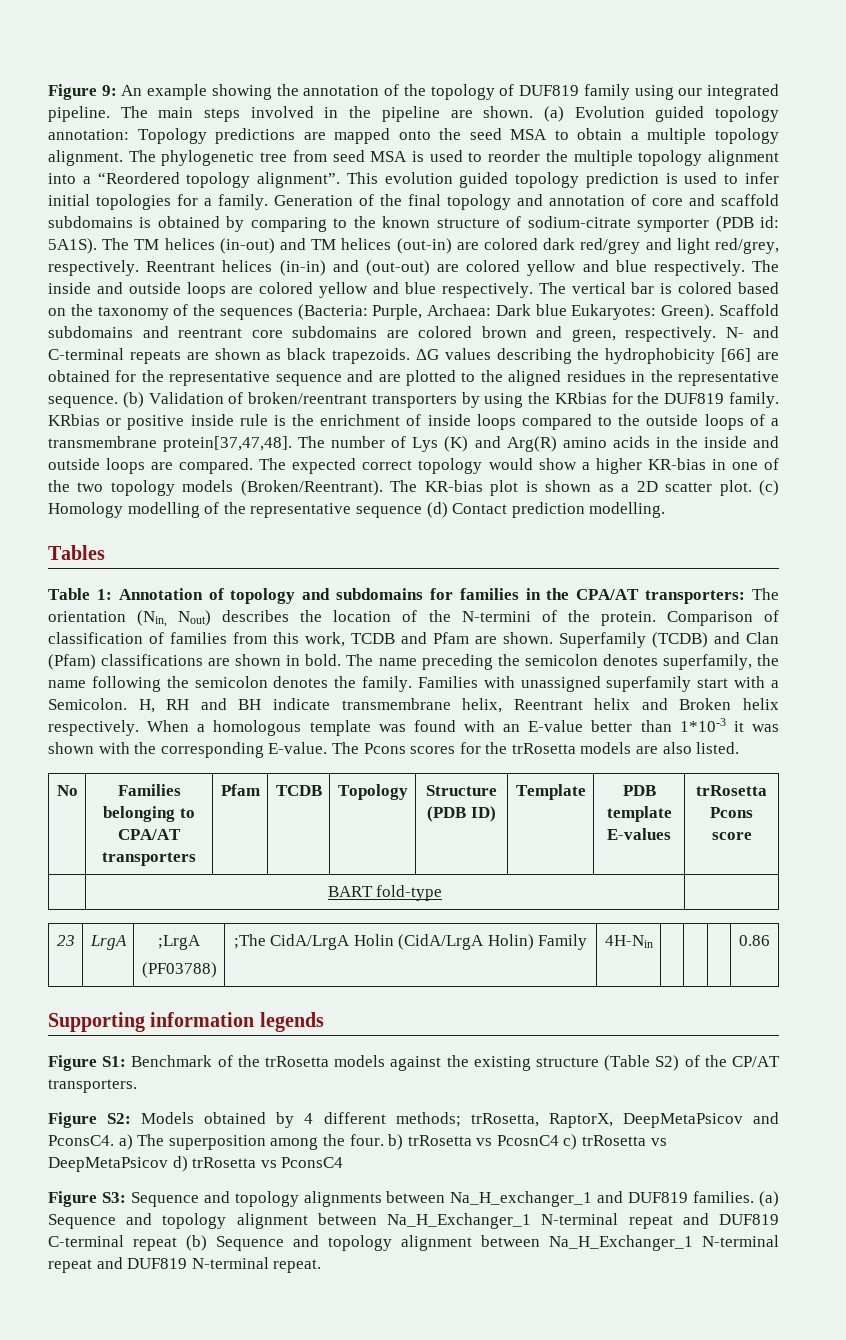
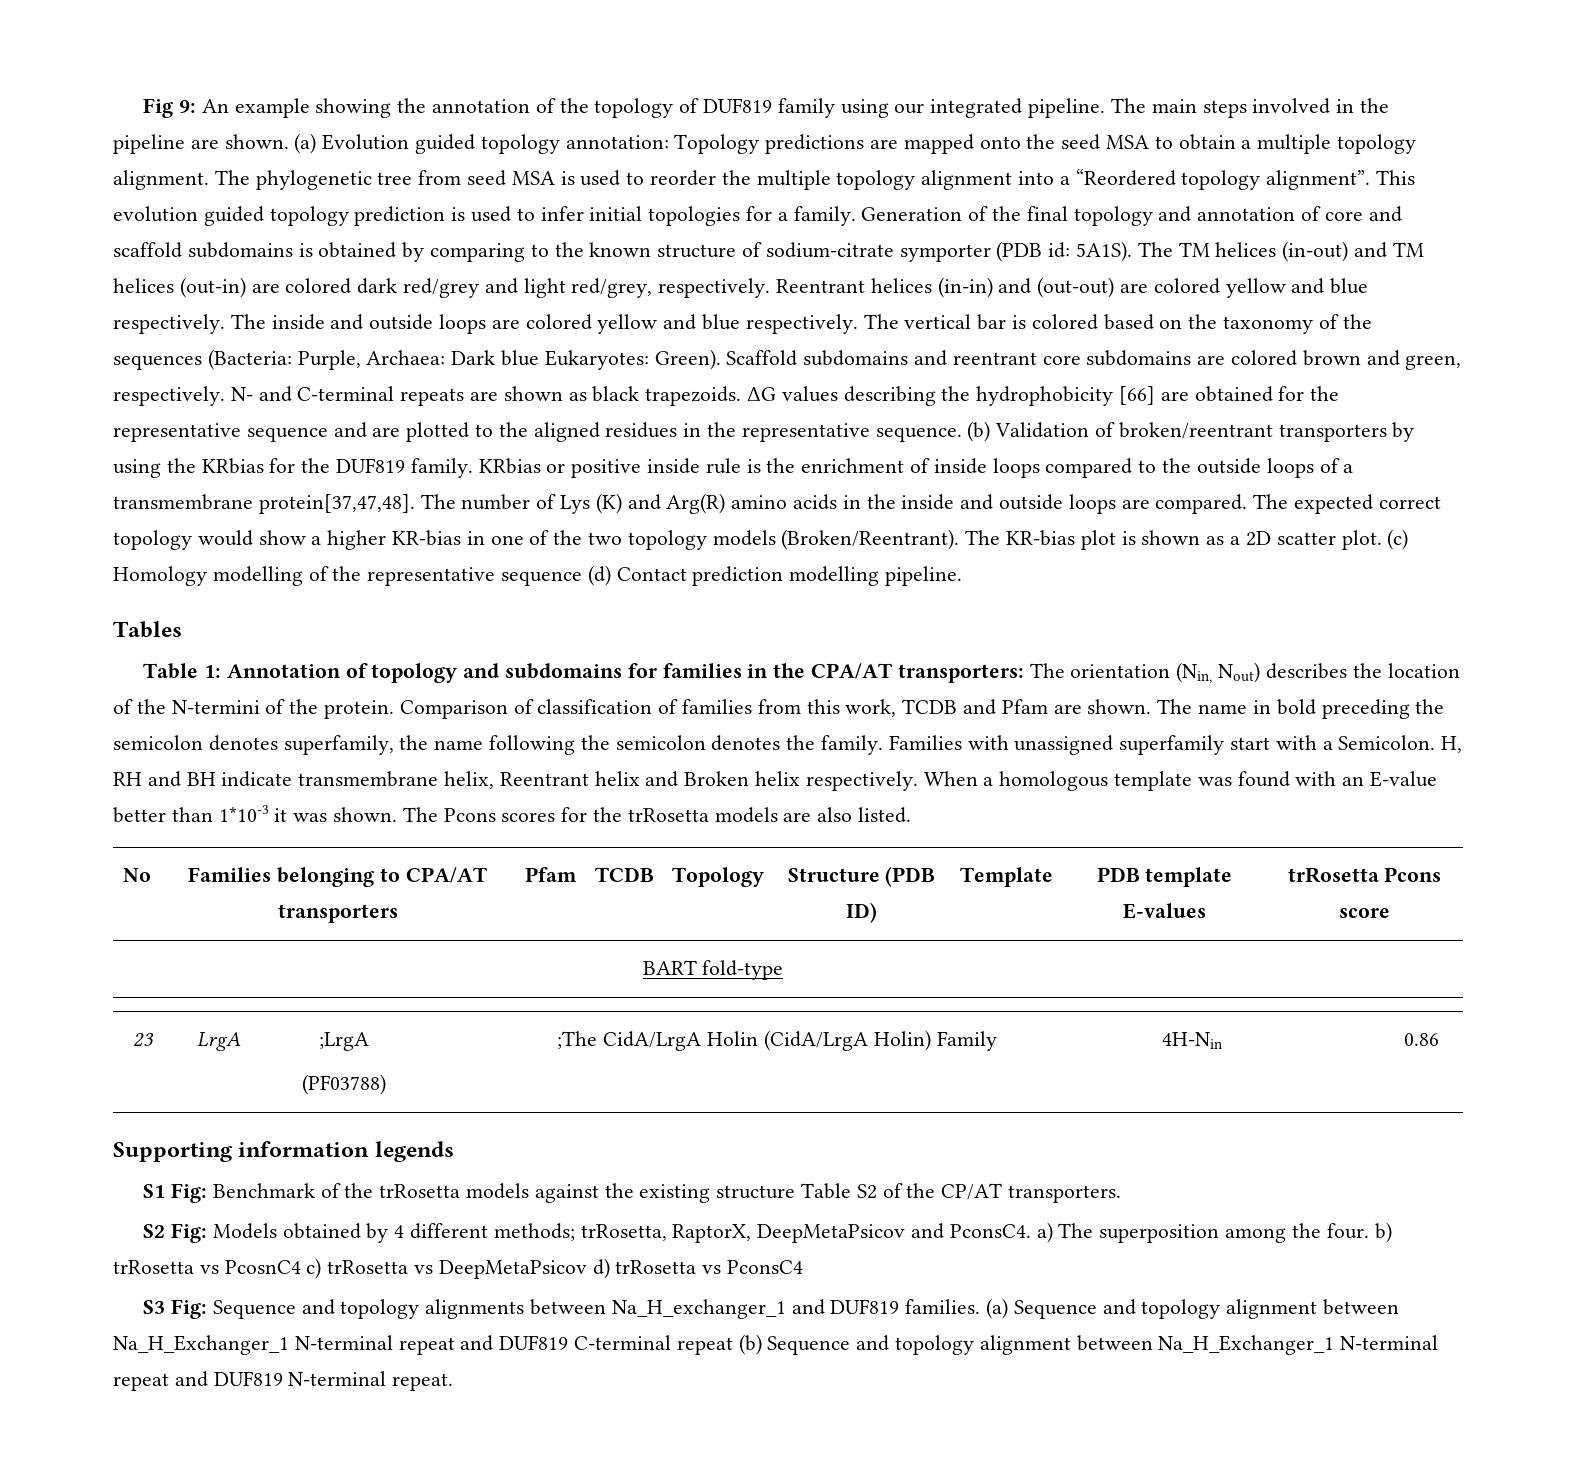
- Figure 9: An example showing the annotation of the topology of DUF819 family using our integrated pipeline.
+ Fig 9: An example showing the annotation of the topology of DUF819 family using our integrated pipeline.
- (c) Homology modelling of the representative sequence (d) Contact prediction modelling.
+ (c) Homology modelling of the representative sequence (d) Contact prediction modelling pipeline.
- Superfamily (TCDB) and Clan (Pfam) classifications are shown in bold. The name preceding the semicolon denotes superfamily, the name following the semicolon denotes the family.
+ The name in bold preceding the semicolon denotes superfamily, the name following the semicolon denotes the family.
- When a homologous template was found with an E-value better than 1*10-3 it was shown with the corresponding E-value.
+ When a homologous template was found with an E-value better than 1*10-3 it was shown.
- Figure S1: Benchmark of the trRosetta models against the existing structure (Table S2) of the CP/AT transporters.
+ S1 Fig: Benchmark of the trRosetta models against the existing structure Table S2 of the CP/AT transporters.
- Figure S2: Models obtained by 4 different methods; trRosetta, RaptorX, DeepMetaPsicov and PconsC4. a) The superposition among the four. b) trRosetta vs PcosnC4 c) trRosetta vs DeepMetaPsicov d) trRosetta vs PconsC4
+ S2 Fig: Models obtained by 4 different methods; trRosetta, RaptorX, DeepMetaPsicov and PconsC4. a) The superposition among the four. b) trRosetta vs PcosnC4 c) trRosetta vs DeepMetaPsicov d) trRosetta vs PconsC4
- Figure S3: Sequence and topology alignments between Na_H_exchanger_1 and DUF819 families.
+ S3 Fig: Sequence and topology alignments between Na_H_exchanger_1 and DUF819 families.

